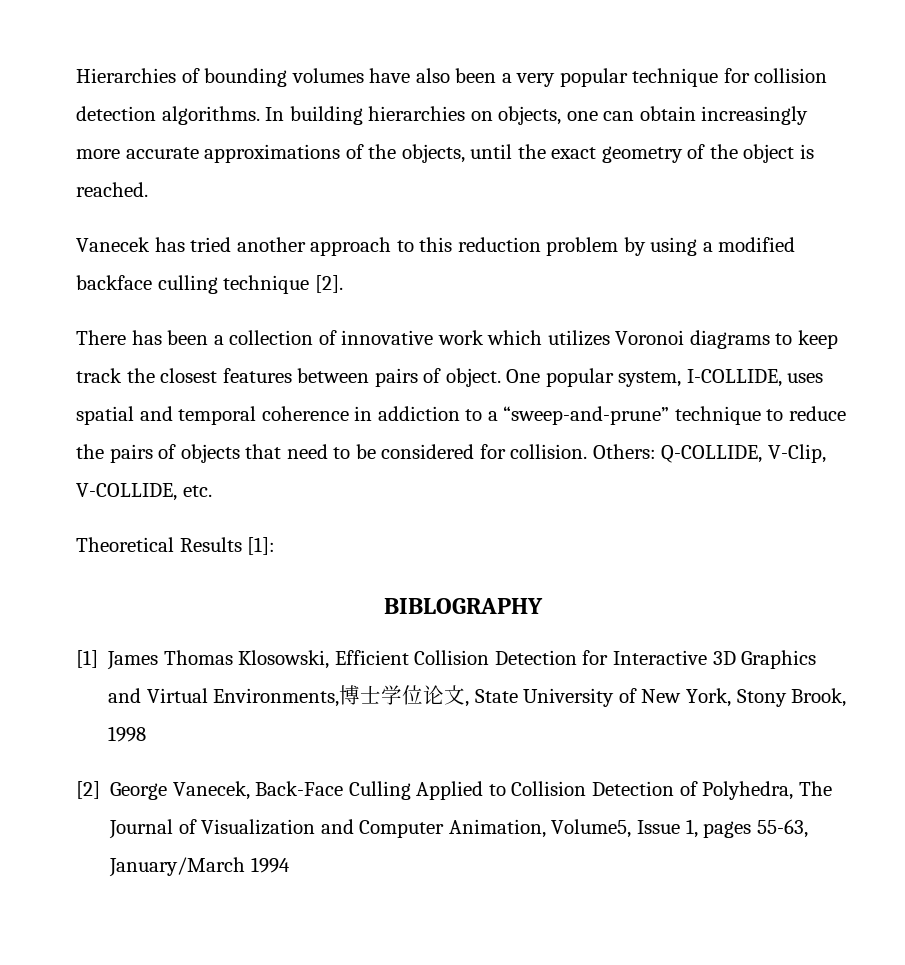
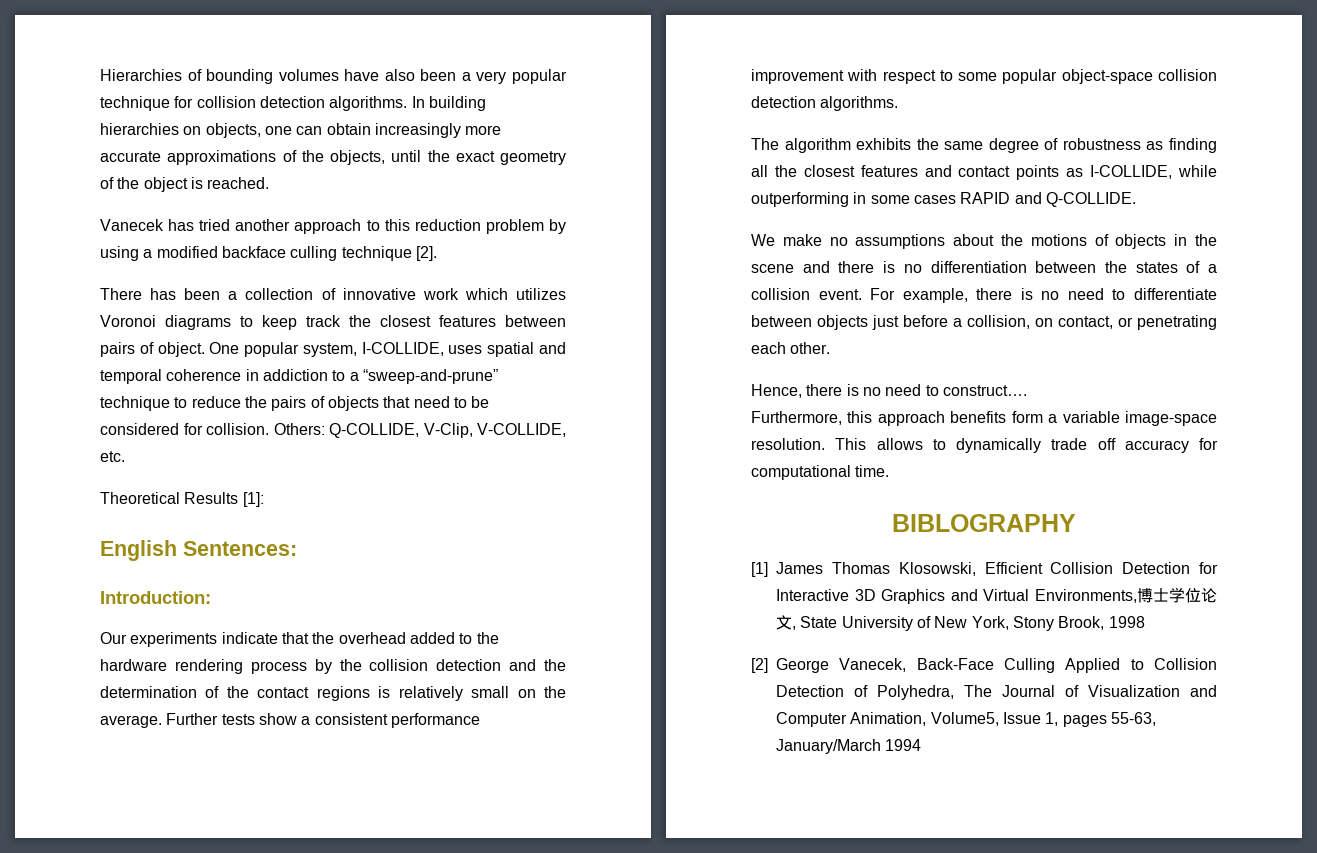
+ English Sentences:
+ Introduction:
+ Our experiments indicate that the overhead added to the hardware rendering process by the collision detection and the determination of the contact regions is relatively small on the average. Further tests show a consistent performance improvement with respect to some popular object-space collision detection algorithms.
+ The algorithm exhibits the same degree of robustness as finding all the closest features and contact points as I-COLLIDE, while outperforming in some cases RAPID and Q-COLLIDE.
+ We make no assumptions about the motions of objects in the scene and there is no differentiation between the states of a collision event. For example, there is no need to differentiate between objects just before a collision, on contact, or penetrating each other.
+ Hence, there is no need to construct….
+ Furthermore, this approach benefits form a variable image-space resolution. This allows to dynamically trade off accuracy for computational time.

